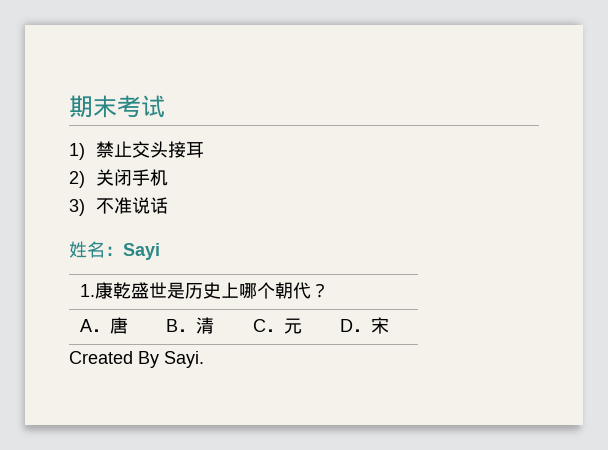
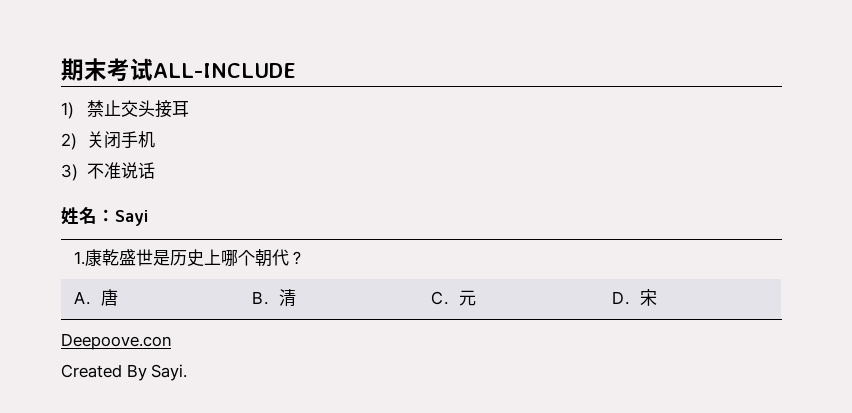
- 期末考试
+ 期末考试ALL-INCLUDE
+ Deepoove.con

